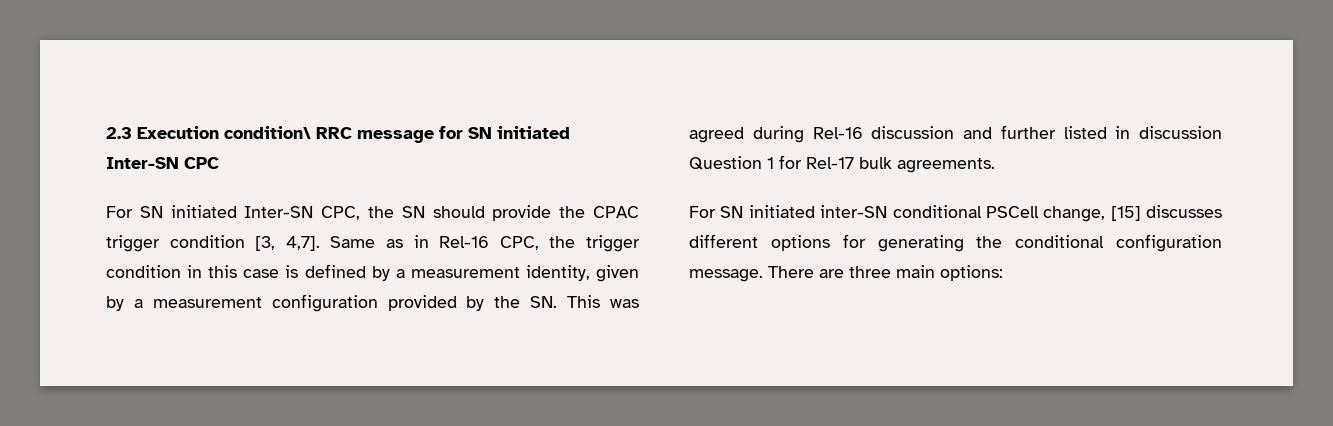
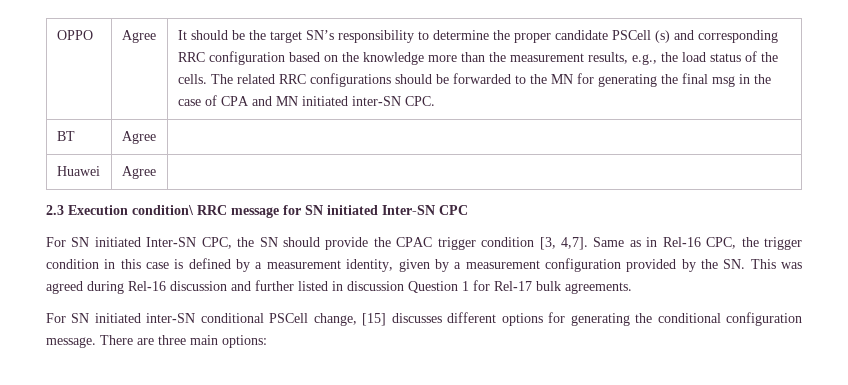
+ OPPO | Agree | It should be the target SN’s responsibility to determine the proper candidate PSCell (s) and corresponding RRC configuration based on the knowledge more than the measurement results, e.g., the load status of the cells. The related RRC configurations should be forwarded to the MN for generating the final msg in the case of CPA and MN initiated inter-SN CPC.
+ BT | Agree |
+ Huawei | Agree |

